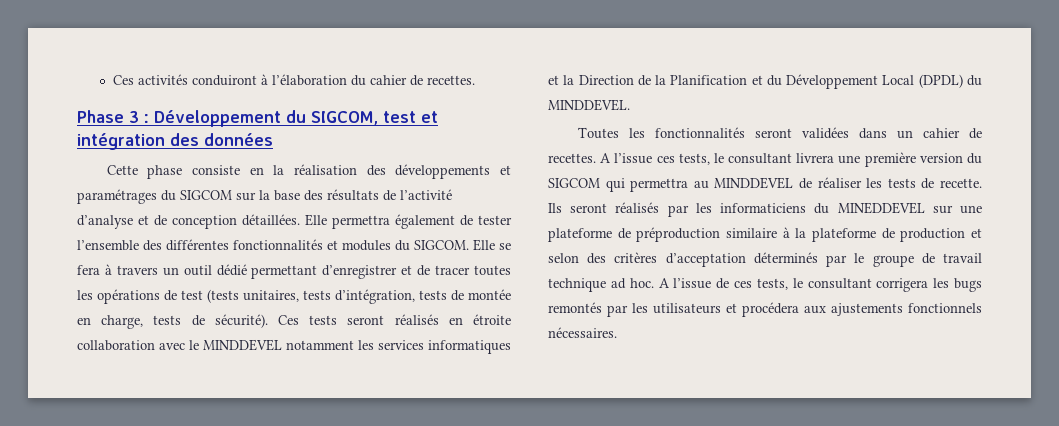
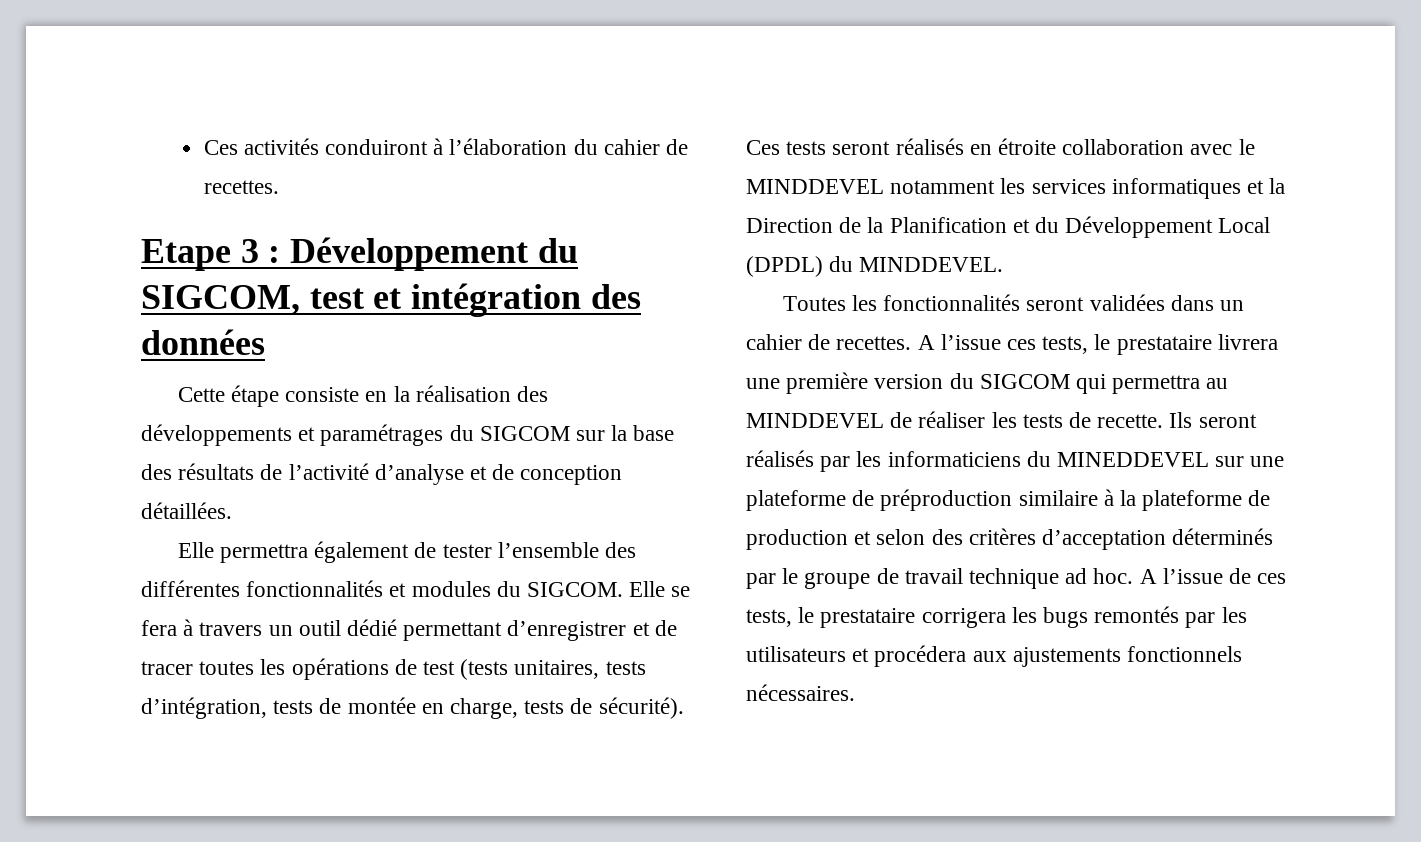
- Phase 3 : Développement du SIGCOM, test et intégration des données
+ Etape 3 : Développement du SIGCOM, test et intégration des données
- Cette phase consiste en la réalisation des développements et paramétrages du SIGCOM sur la base des résultats de l’activité d’analyse et de conception détaillées. Elle permettra également de tester l’ensemble des différentes fonctionnalités et modules du SIGCOM.
+ Cette étape consiste en la réalisation des développements et paramétrages du SIGCOM sur la base des résultats de l’activité d’analyse et de conception détaillées.
+ Elle permettra également de tester l’ensemble des différentes fonctionnalités et modules du SIGCOM.
- A l’issue ces tests, le consultant livrera une première version du SIGCOM qui permettra au MINDDEVEL de réaliser les tests de recette.
+ A l’issue ces tests, le prestataire livrera une première version du SIGCOM qui permettra au MINDDEVEL de réaliser les tests de recette.
- A l’issue de ces tests, le consultant corrigera les bugs remontés par les utilisateurs et procédera aux ajustements fonctionnels nécessaires.
+ A l’issue de ces tests, le prestataire corrigera les bugs remontés par les utilisateurs et procédera aux ajustements fonctionnels nécessaires.

